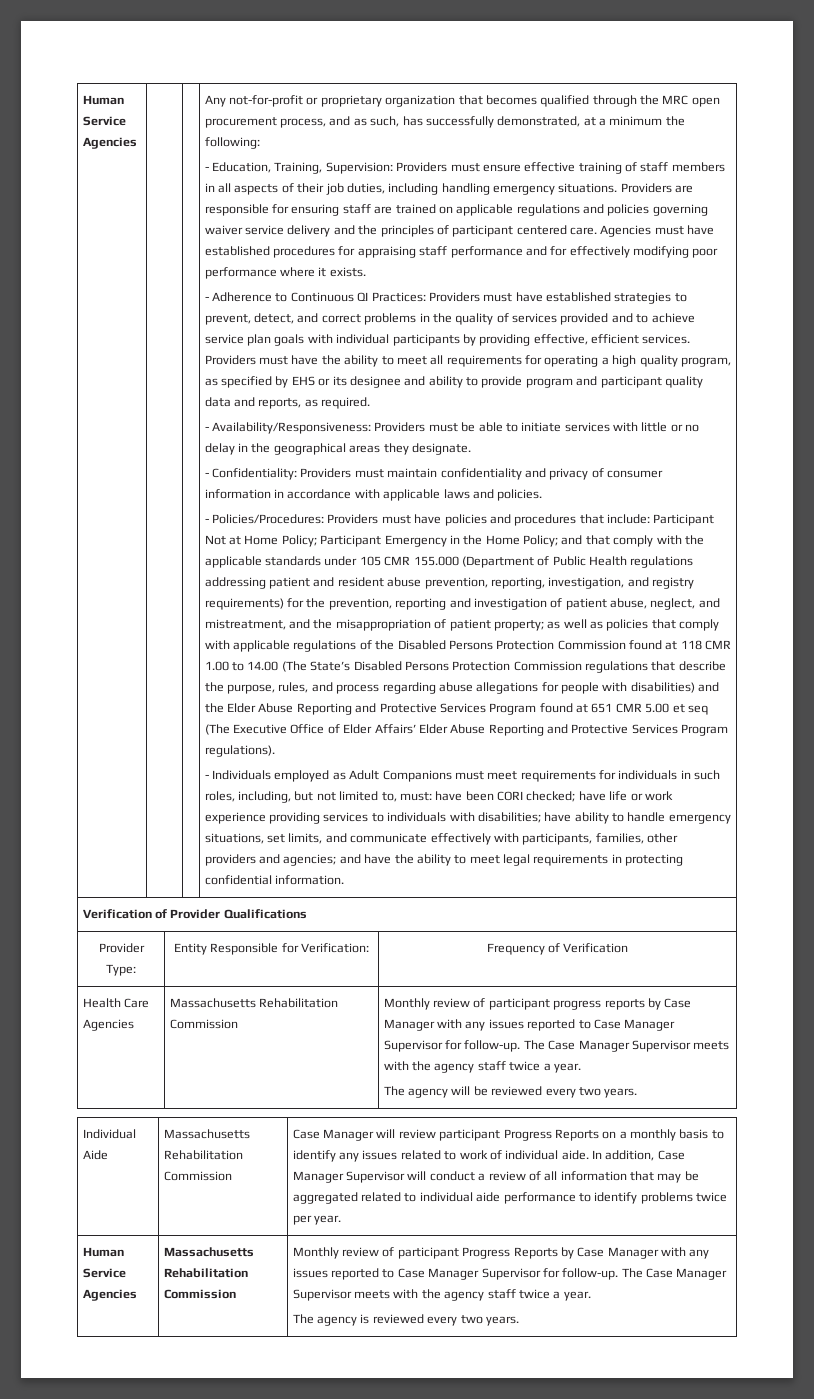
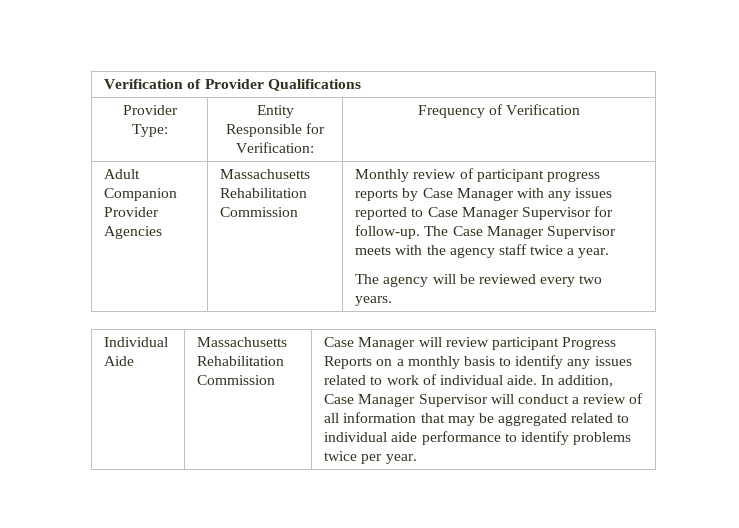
- Human Service Agencies | | | Any not-for-profit or proprietary organization that becomes qualified through the MRC open procurement process, and as such, has successfully demonstrated, at a minimum the following:
- - Education, Training, Supervision: Providers must ensure effective training of staff members in all aspects of their job duties, including handling emergency situations. Providers are responsible for ensuring staff are trained on applicable regulations and policies governing waiver service delivery and the principles of participant centered care. Agencies must have established procedures for appraising staff performance and for effectively modifying poor performance where it exists.
- - Adherence to Continuous QI Practices: Providers must have established strategies to prevent, detect, and correct problems in the quality of services provided and to achieve service plan goals with individual participants by providing effective, efficient services. Providers must have the ability to meet all requirements for operating a high quality program, as specified by EHS or its designee and ability to provide program and participant quality data and reports, as required.
- - Availability/Responsiveness: Providers must be able to initiate services with little or no delay in the geographical areas they designate.
- - Confidentiality: Providers must maintain confidentiality and privacy of consumer information in accordance with applicable laws and policies.
- - Policies/Procedures: Providers must have policies and procedures that include: Participant Not at Home Policy; Participant Emergency in the Home Policy; and that comply with the applicable standards under 105 CMR 155.000 (Department of Public Health regulations addressing patient and resident abuse prevention, reporting, investigation, and registry requirements) for the prevention, reporting and investigation of patient abuse, neglect, and mistreatment, and the misappropriation of patient property; as well as policies that comply with applicable regulations of the Disabled Persons Protection Commission found at 118 CMR 1.00 to 14.00 (The State’s Disabled Persons Protection Commission regulations that describe the purpose, rules, and process regarding abuse allegations for people with disabilities) and the Elder Abuse Reporting and Protective Services Program found at 651 CMR 5.00 et seq (The Executive Office of Elder Affairs’ Elder Abuse Reporting and Protective Services Program regulations).
- - Individuals employed as Adult Companions must meet requirements for individuals in such roles, including, but not limited to, must: have been CORI checked; have life or work experience providing services to individuals with disabilities; have ability to handle emergency situations, set limits, and communicate effectively with participants, families, other providers and agencies; and have the ability to meet legal requirements in protecting confidential information.
- Health Care Agencies
+ Adult Companion Provider Agencies
- Human Service Agencies | Massachusetts Rehabilitation Commission | Monthly review of participant Progress Reports by Case Manager with any issues reported to Case Manager Supervisor for follow-up. The Case Manager Supervisor meets with the agency staff twice a year.
- The agency is reviewed every two years.

